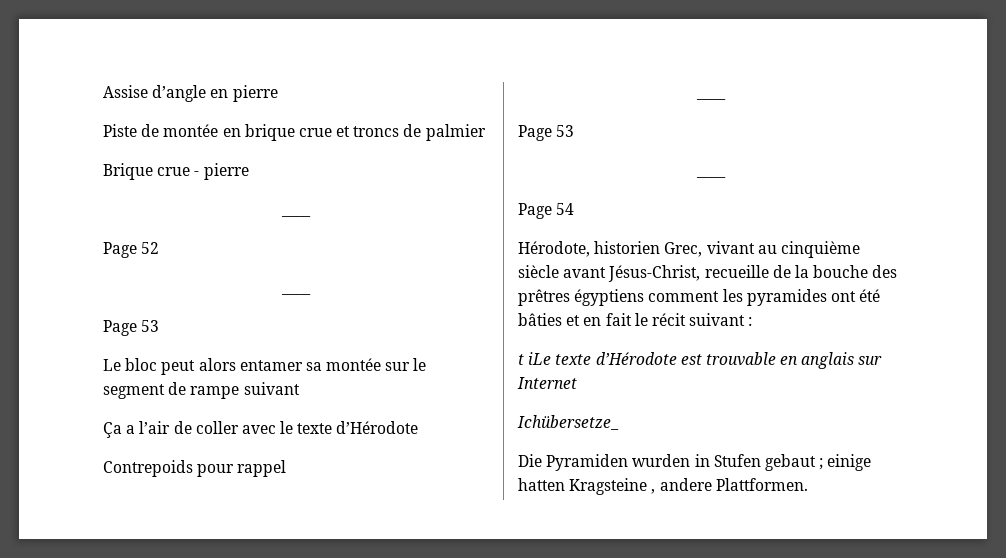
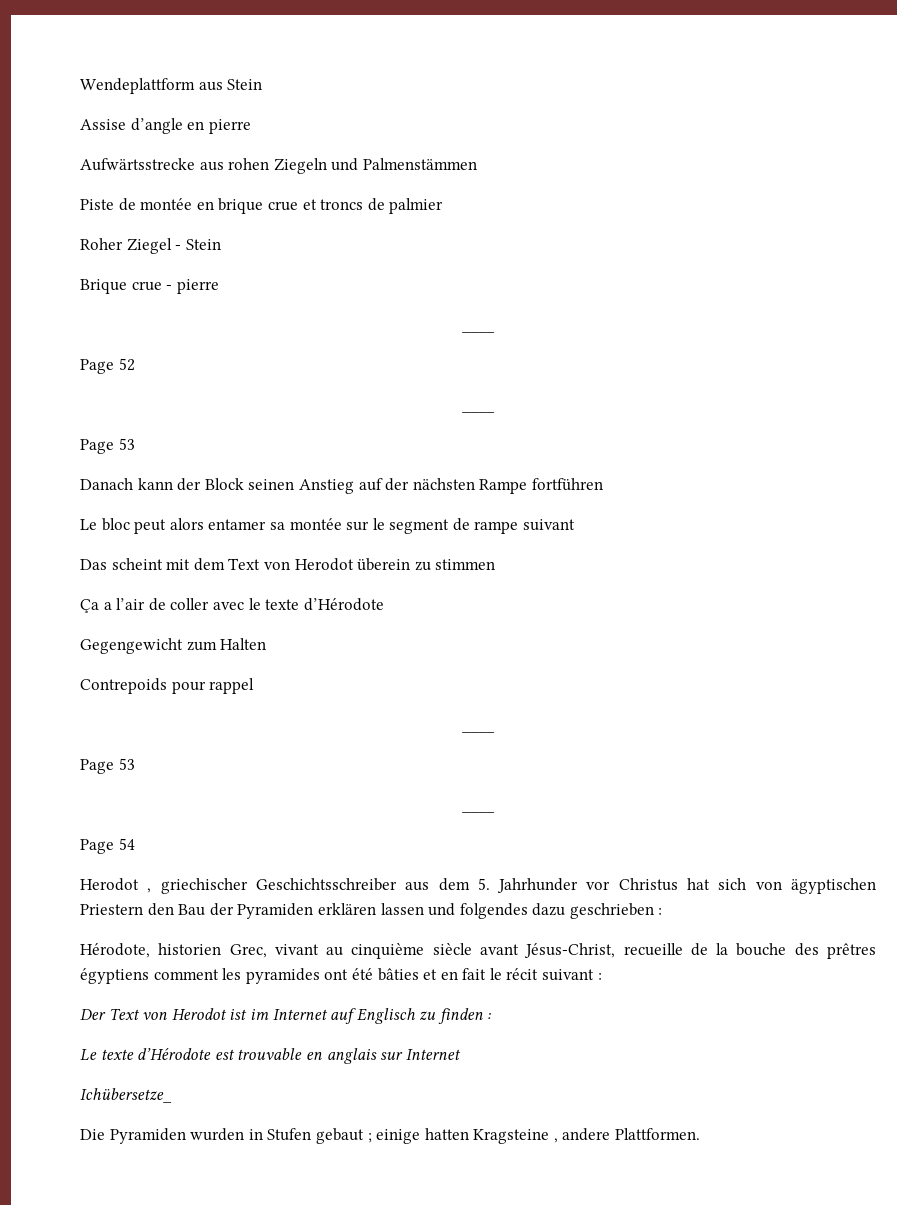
+ Wendeplattform aus Stein
+ Aufwärtsstrecke aus rohen Ziegeln und Palmenstämmen
+ Roher Ziegel - Stein
+ Danach kann der Block seinen Anstieg auf der nächsten Rampe fortführen
+ Das scheint mit dem Text von Herodot überein zu stimmen
+ Gegengewicht zum Halten
+ Herodot , griechischer Geschichtsschreiber aus dem 5. Jahrhunder vor Christus hat sich von ägyptischen Priestern den Bau der Pyramiden erklären lassen und folgendes dazu geschrieben :
- t iLe texte d’Hérodote est trouvable en anglais sur Internet
+ Der Text von Herodot ist im Internet auf Englisch zu finden :
+ Le texte d’Hérodote est trouvable en anglais sur Internet

